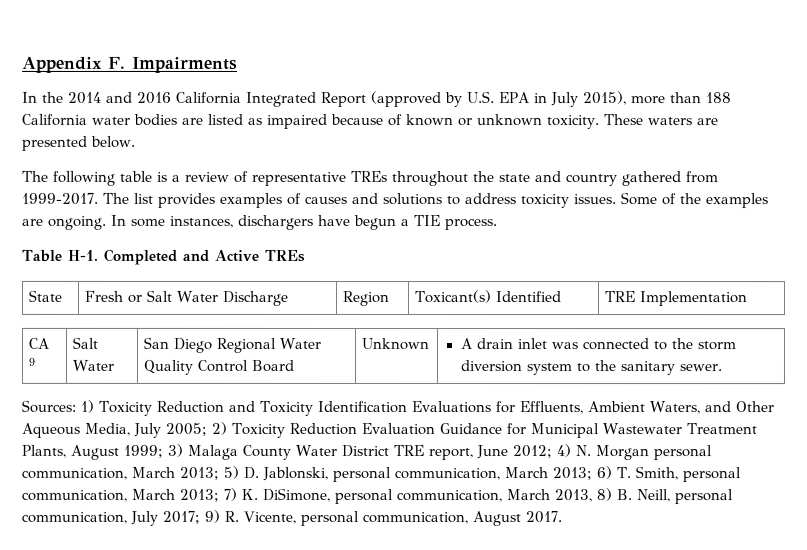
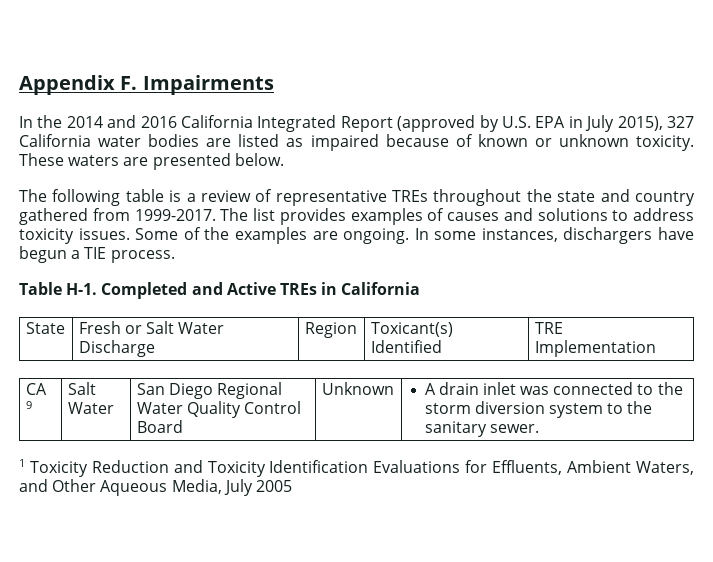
- In the 2014 and 2016 California Integrated Report (approved by U.S. EPA in July 2015), more than 188 California water bodies are listed as impaired because of known or unknown toxicity.
+ In the 2014 and 2016 California Integrated Report (approved by U.S. EPA in July 2015), 327 California water bodies are listed as impaired because of known or unknown toxicity.
- Table H-1. Completed and Active TREs
+ Table H-1. Completed and Active TREs in California
- Sources: 1) Toxicity Reduction and Toxicity Identification Evaluations for Effluents, Ambient Waters, and Other Aqueous Media, July 2005; 2) Toxicity Reduction Evaluation Guidance for Municipal Wastewater Treatment Plants, August 1999; 3) Malaga County Water District TRE report, June 2012; 4) N. Morgan personal communication, March 2013; 5) D. Jablonski, personal communication, March 2013; 6) T. Smith, personal communication, March 2013; 7) K. DiSimone, personal communication, March 2013, 8) B. Neill, personal communication, July 2017; 9) R. Vicente, personal communication, August 2017.
+ 1 Toxicity Reduction and Toxicity Identification Evaluations for Effluents, Ambient Waters, and Other Aqueous Media, July 2005

